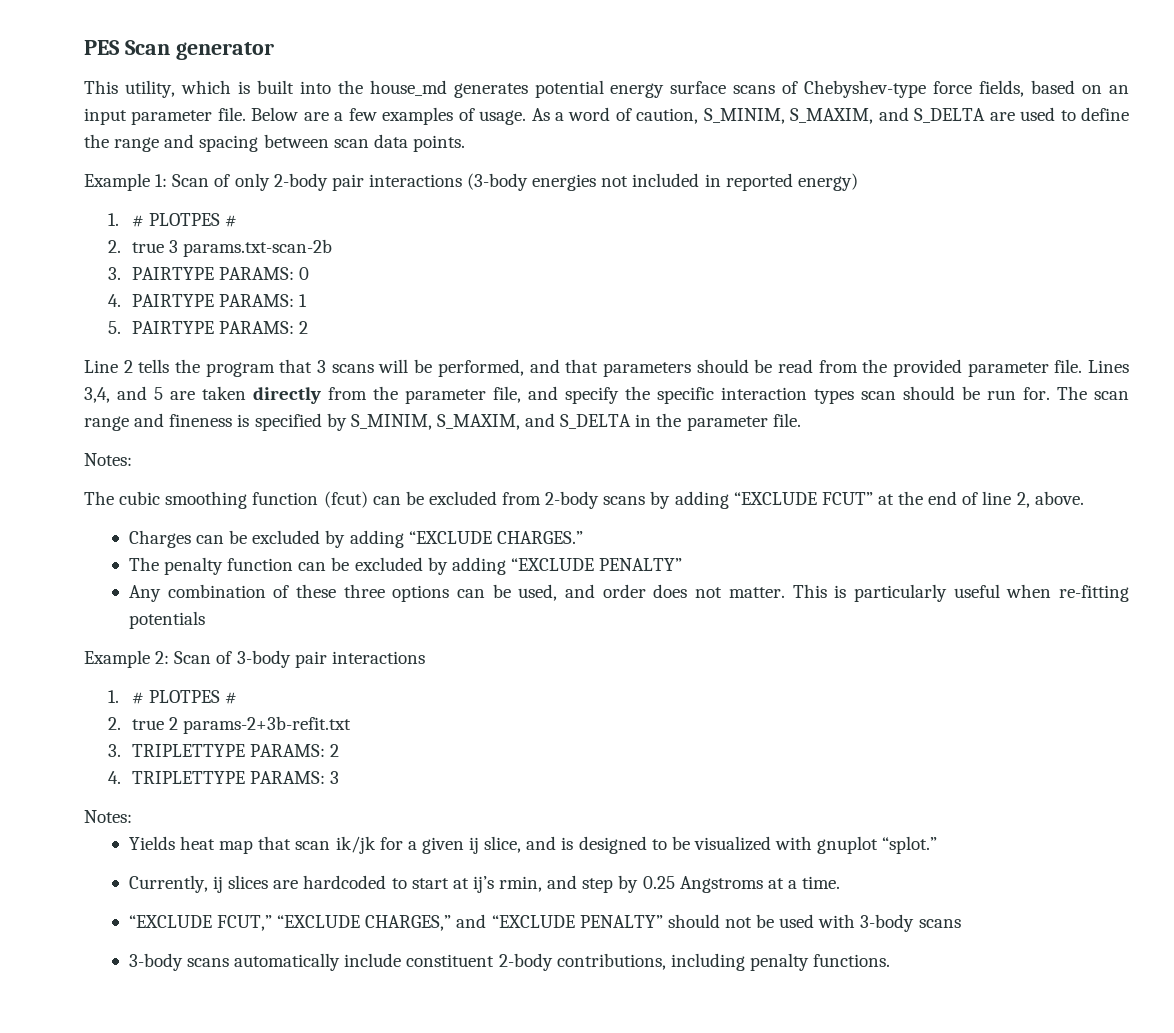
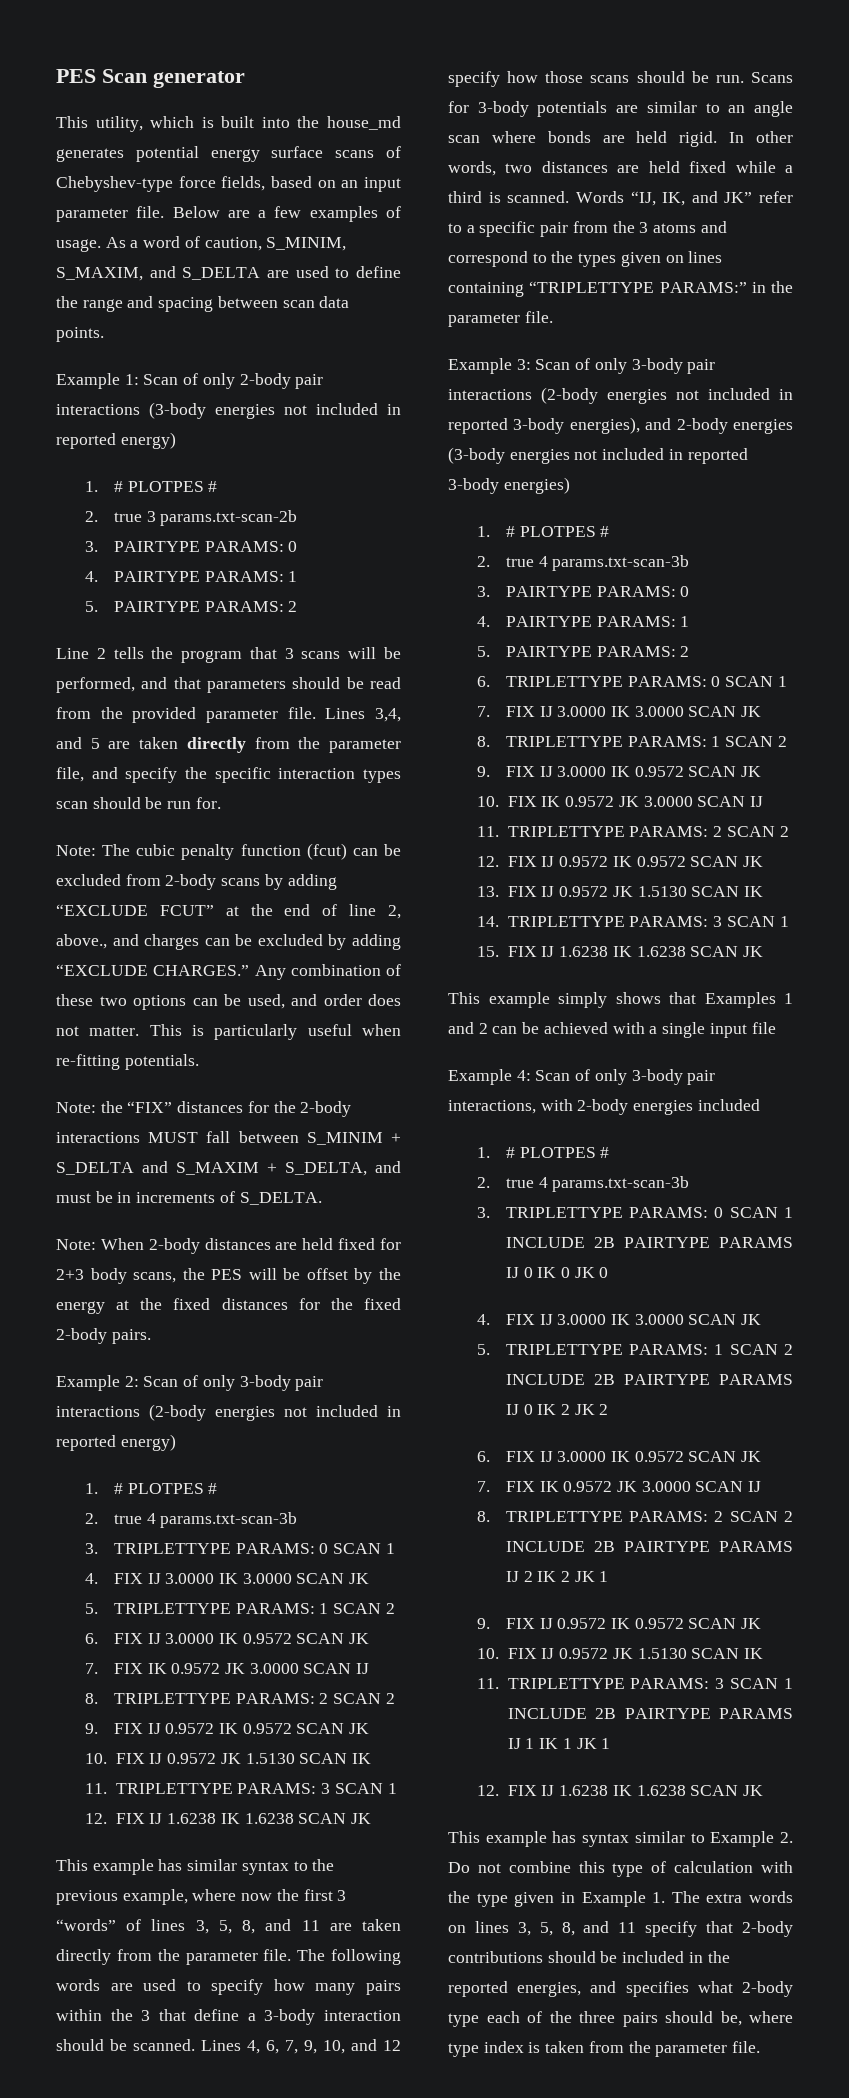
- Lines 3,4, and 5 are taken directly from the parameter file, and specify the specific interaction types scan should be run for. The scan range and fineness is specified by S_MINIM, S_MAXIM, and S_DELTA in the parameter file.
- Notes:
- The cubic smoothing function (fcut) can be excluded from 2-body scans by adding “EXCLUDE FCUT” at the end of line 2, above.
- Charges can be excluded by adding “EXCLUDE CHARGES.”
- The penalty function can be excluded by adding “EXCLUDE PENALTY”
- Any combination of these three options can be used, and order does not matter.
+ Lines 3,4, and 5 are taken directly from the parameter file, and specify the specific interaction types scan should be run for.
+ Note: The cubic penalty function (fcut) can be excluded from 2-body scans by adding “EXCLUDE FCUT” at the end of line 2, above., and charges can be excluded by adding “EXCLUDE CHARGES.” Any combination of these two options can be used, and order does not matter.
- This is particularly useful when re-fitting potentials
+ This is particularly useful when re-fitting potentials.
+ Note: the “FIX” distances for the 2-body interactions MUST fall between S_MINIM + S_DELTA and S_MAXIM + S_DELTA, and must be in increments of S_DELTA.
+ Note: When 2-body distances are held fixed for 2+3 body scans, the PES will be offset by the energy at the fixed distances for the fixed 2-body pairs.
- Example 2: Scan of 3-body pair interactions
+ Example 2: Scan of only 3-body pair interactions (2-body energies not included in reported energy)
  1. # PLOTPES #
- 2. true 2 params-2+3b-refit.txt
- 3. TRIPLETTYPE PARAMS: 2
- 4. TRIPLETTYPE PARAMS: 3
- Notes:
- Yields heat map that scan ik/jk for a given ij slice, and is designed to be visualized with gnuplot “splot.”
- Currently, ij slices are hardcoded to start at ij’s rmin, and step by 0.25 Angstroms at a time.
- “EXCLUDE FCUT,” “EXCLUDE CHARGES,” and “EXCLUDE PENALTY” should not be used with 3-body scans
- 3-body scans automatically include constituent 2-body contributions, including penalty functions.
+ 2. true 4 params.txt-scan-3b
+ 3. TRIPLETTYPE PARAMS: 0 SCAN 1
+ 4. FIX IJ 3.0000 IK 3.0000 SCAN JK
+ 5. TRIPLETTYPE PARAMS: 1 SCAN 2
+ 6. FIX IJ 3.0000 IK 0.9572 SCAN JK
+ 7. FIX IK 0.9572 JK 3.0000 SCAN IJ
+ 8. TRIPLETTYPE PARAMS: 2 SCAN 2
+ 9. FIX IJ 0.9572 IK 0.9572 SCAN JK
+ 10. FIX IJ 0.9572 JK 1.5130 SCAN IK
+ 11. TRIPLETTYPE PARAMS: 3 SCAN 1
+ 12. FIX IJ 1.6238 IK 1.6238 SCAN JK
+ This example has similar syntax to the previous example, where now the first 3 “words” of lines 3, 5, 8, and 11 are taken directly from the parameter file. The following words are used to specify how many pairs within the 3 that define a 3-body interaction should be scanned. Lines 4, 6, 7, 9, 10, and 12 specify how those scans should be run. Scans for 3-body potentials are similar to an angle scan where bonds are held rigid. In other words, two distances are held fixed while a third is scanned. Words “IJ, IK, and JK” refer to a specific pair from the 3 atoms and correspond to the types given on lines containing “TRIPLETTYPE PARAMS:” in the parameter file.
+ Example 3: Scan of only 3-body pair interactions (2-body energies not included in reported 3-body energies), and 2-body energies (3-body energies not included in reported 3-body energies)
+ 1. # PLOTPES #
+ 2. true 4 params.txt-scan-3b
+ 3. PAIRTYPE PARAMS: 0
+ 4. PAIRTYPE PARAMS: 1
+ 5. PAIRTYPE PARAMS: 2
+ 6. TRIPLETTYPE PARAMS: 0 SCAN 1
+ 7. FIX IJ 3.0000 IK 3.0000 SCAN JK
+ 8. TRIPLETTYPE PARAMS: 1 SCAN 2
+ 9. FIX IJ 3.0000 IK 0.9572 SCAN JK
+ 10. FIX IK 0.9572 JK 3.0000 SCAN IJ
+ 11. TRIPLETTYPE PARAMS: 2 SCAN 2
+ 12. FIX IJ 0.9572 IK 0.9572 SCAN JK
+ 13. FIX IJ 0.9572 JK 1.5130 SCAN IK
+ 14. TRIPLETTYPE PARAMS: 3 SCAN 1
+ 15. FIX IJ 1.6238 IK 1.6238 SCAN JK
+ This example simply shows that Examples 1 and 2 can be achieved with a single input file
+ Example 4: Scan of only 3-body pair interactions, with 2-body energies included
+ 1. # PLOTPES #
+ 2. true 4 params.txt-scan-3b
+ 3. TRIPLETTYPE PARAMS: 0 SCAN 1 INCLUDE 2B PAIRTYPE PARAMS IJ 0 IK 0 JK 0
+ 4. FIX IJ 3.0000 IK 3.0000 SCAN JK
+ 5. TRIPLETTYPE PARAMS: 1 SCAN 2 INCLUDE 2B PAIRTYPE PARAMS IJ 0 IK 2 JK 2
+ 6. FIX IJ 3.0000 IK 0.9572 SCAN JK
+ 7. FIX IK 0.9572 JK 3.0000 SCAN IJ
+ 8. TRIPLETTYPE PARAMS: 2 SCAN 2 INCLUDE 2B PAIRTYPE PARAMS IJ 2 IK 2 JK 1
+ 9. FIX IJ 0.9572 IK 0.9572 SCAN JK
+ 10. FIX IJ 0.9572 JK 1.5130 SCAN IK
+ 11. TRIPLETTYPE PARAMS: 3 SCAN 1 INCLUDE 2B PAIRTYPE PARAMS IJ 1 IK 1 JK 1
+ 12. FIX IJ 1.6238 IK 1.6238 SCAN JK
+ This example has syntax similar to Example 2. Do not combine this type of calculation with the type given in Example 1. The extra words on lines 3, 5, 8, and 11 specify that 2-body contributions should be included in the reported energies, and specifies what 2-body type each of the three pairs should be, where type index is taken from the parameter file.

